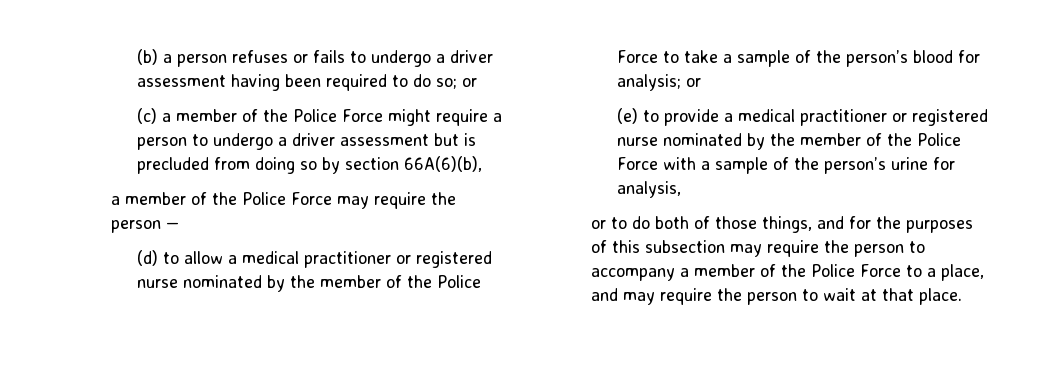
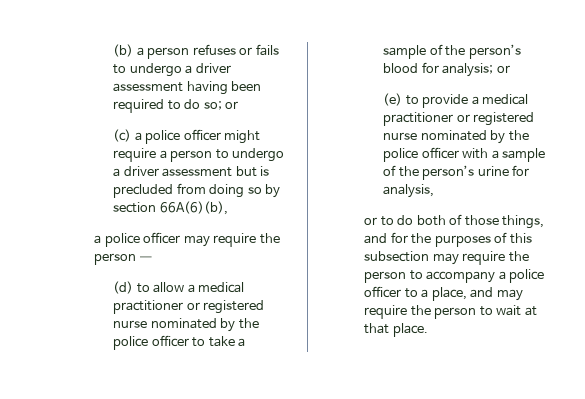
- (c) a member of the Police Force might require a person to undergo a driver assessment but is precluded from doing so by section 66A(6)(b),
+ (c) a police officer might require a person to undergo a driver assessment but is precluded from doing so by section 66A(6)(b),
- a member of the Police Force may require the person —
+ a police officer may require the person —
- (d) to allow a medical practitioner or registered nurse nominated by the member of the Police Force to take a sample of the person’s blood for analysis; or
+ (d) to allow a medical practitioner or registered nurse nominated by the police officer to take a sample of the person’s blood for analysis; or
- (e) to provide a medical practitioner or registered nurse nominated by the member of the Police Force with a sample of the person’s urine for analysis,
+ (e) to provide a medical practitioner or registered nurse nominated by the police officer with a sample of the person’s urine for analysis,
- or to do both of those things, and for the purposes of this subsection may require the person to accompany a member of the Police Force to a place, and may require the person to wait at that place.
+ or to do both of those things, and for the purposes of this subsection may require the person to accompany a police officer to a place, and may require the person to wait at that place.

